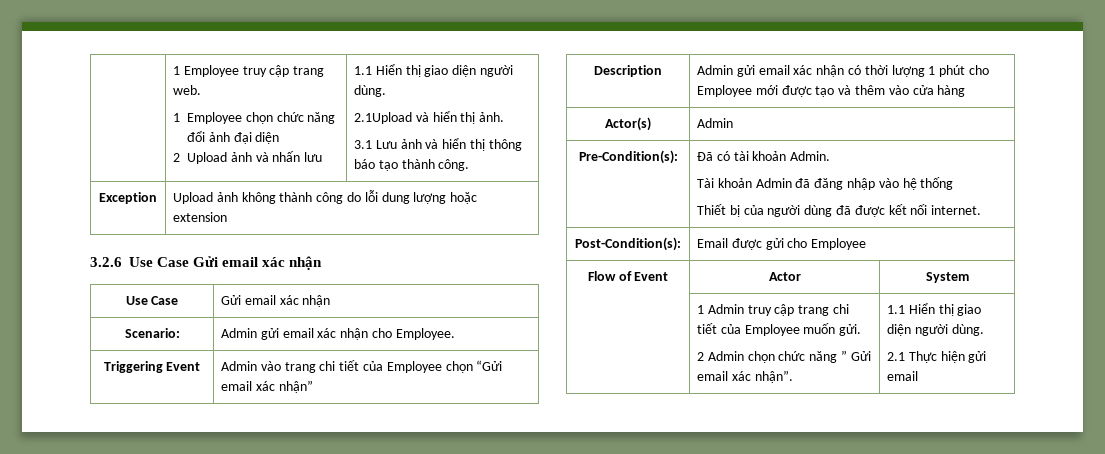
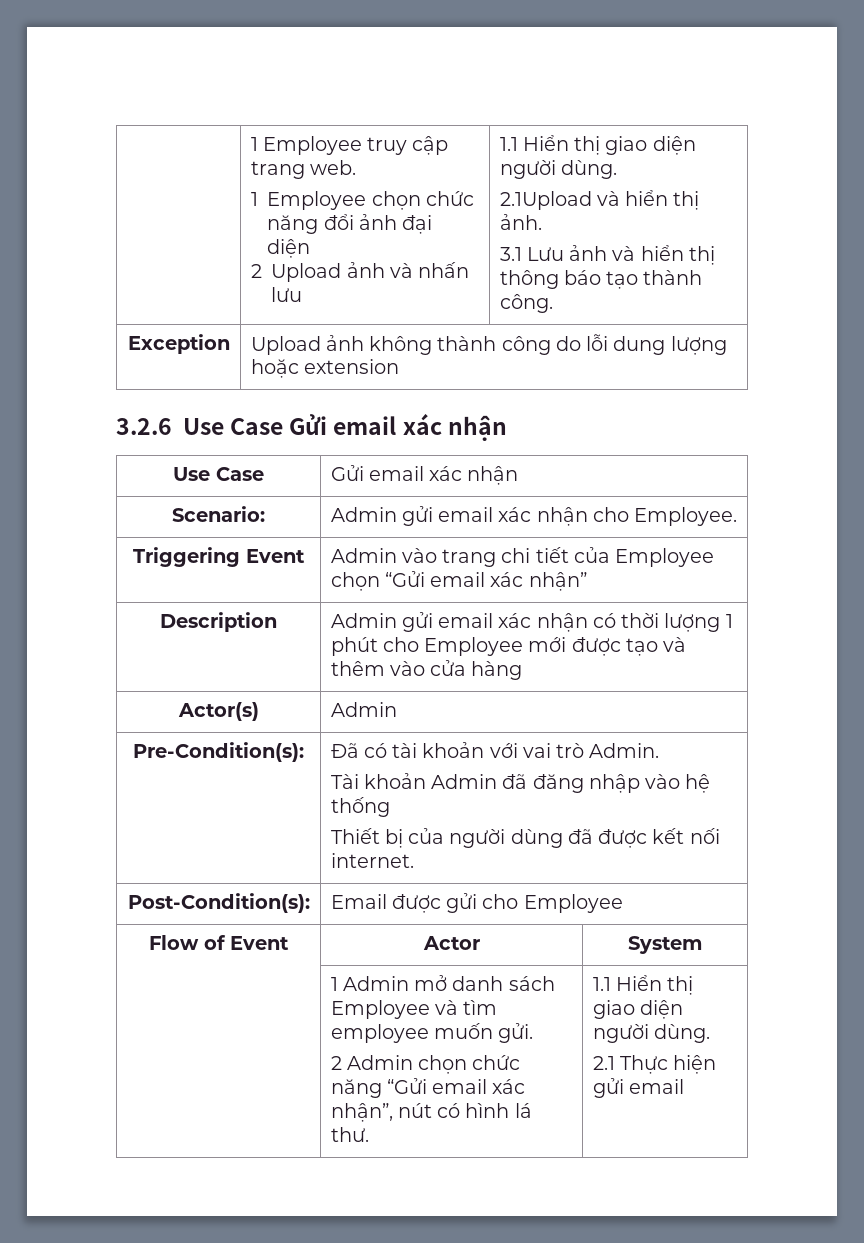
- Pre-Condition(s): | Đã có tài khoản Admin.
+ Pre-Condition(s): | Đã có tài khoản với vai trò Admin.
- | 1 Admin truy cập trang chi tiết của Employee muốn gửi.
- 2 Admin chọn chức năng ” Gửi email xác nhận”. | 1.1 Hiển thị giao diện người dùng.
+ | 1 Admin mở danh sách Employee và tìm employee muốn gửi.
+ 2 Admin chọn chức năng “Gửi email xác nhận”, nút có hình lá thư. | 1.1 Hiển thị giao diện người dùng.

